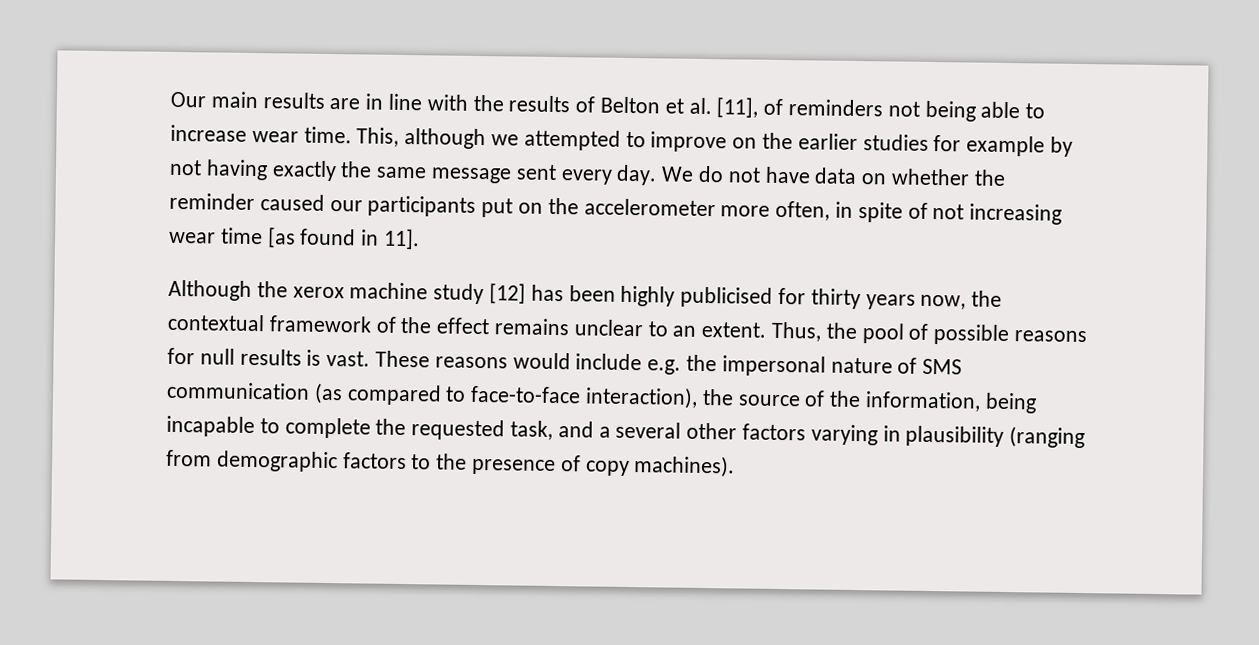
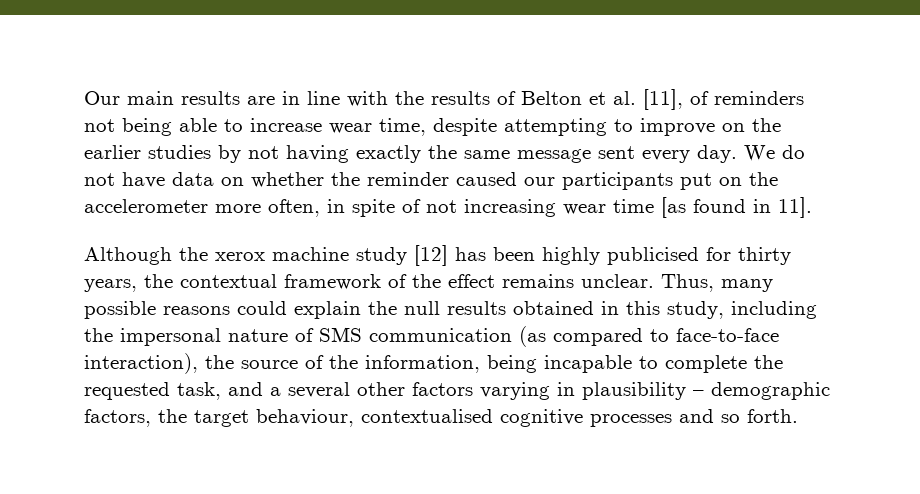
- Our main results are in line with the results of Belton et al. [11], of reminders not being able to increase wear time. This, although we attempted to improve on the earlier studies for example by not having exactly the same message sent every day.
+ Our main results are in line with the results of Belton et al. [11], of reminders not being able to increase wear time, despite attempting to improve on the earlier studies by not having exactly the same message sent every day.
- Although the xerox machine study [12] has been highly publicised for thirty years now, the contextual framework of the effect remains unclear to an extent. Thus, the pool of possible reasons for null results is vast. These reasons would include e.g. the impersonal nature of SMS communication (as compared to face-to-face interaction), the source of the information, being incapable to complete the requested task, and a several other factors varying in plausibility (ranging from demographic factors to the presence of copy machines).
+ Although the xerox machine study [12] has been highly publicised for thirty years, the contextual framework of the effect remains unclear. Thus, many possible reasons could explain the null results obtained in this study, including the impersonal nature of SMS communication (as compared to face-to-face interaction), the source of the information, being incapable to complete the requested task, and a several other factors varying in plausibility – demographic factors, the target behaviour, contextualised cognitive processes and so forth.

